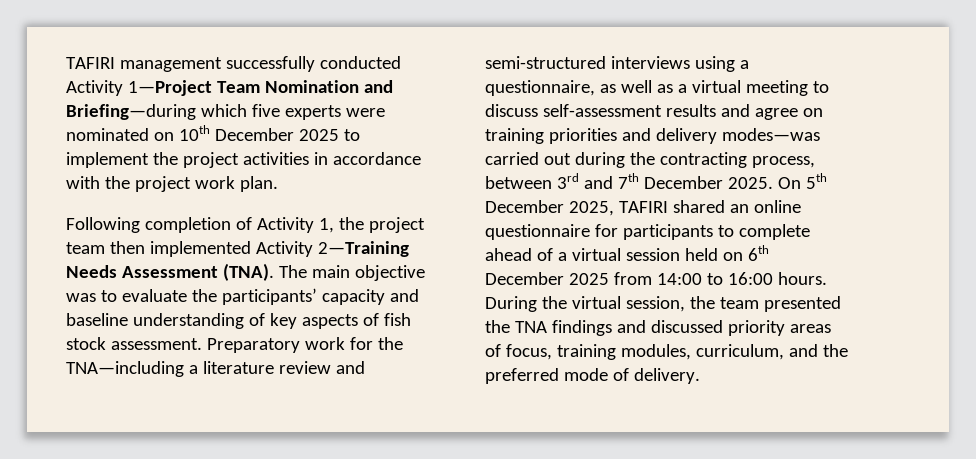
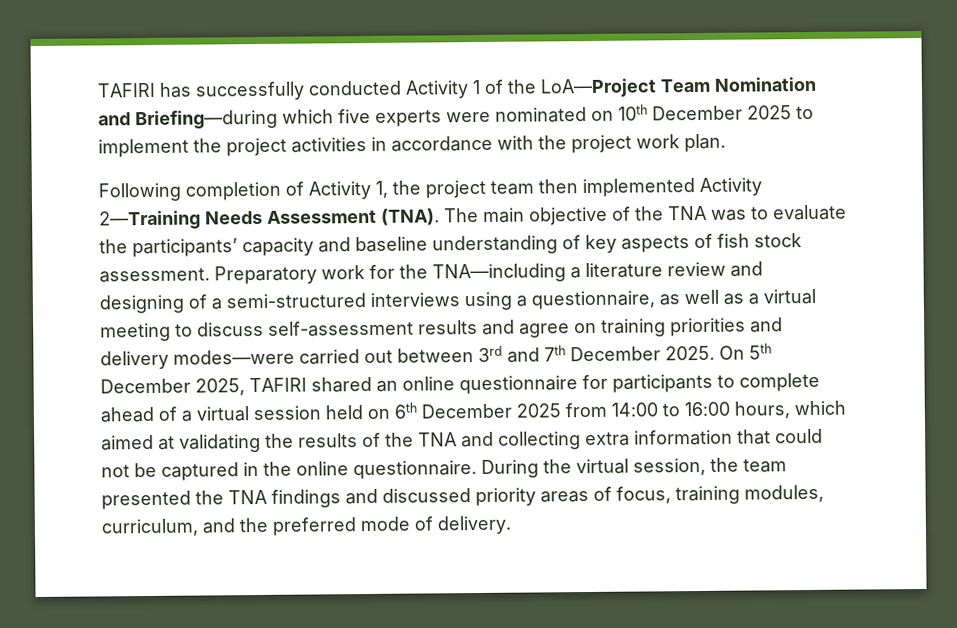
- TAFIRI management successfully conducted Activity 1—Project Team Nomination and Briefing—during which five experts were nominated on 10th December 2025 to implement the project activities in accordance with the project work plan.
+ TAFIRI has successfully conducted Activity 1 of the LoA—Project Team Nomination and Briefing—during which five experts were nominated on 10th December 2025 to implement the project activities in accordance with the project work plan.
- The main objective was to evaluate the participants’ capacity and baseline understanding of key aspects of fish stock assessment.
+ The main objective of the TNA was to evaluate the participants’ capacity and baseline understanding of key aspects of fish stock assessment.
- Preparatory work for the TNA—including a literature review and semi-structured interviews using a questionnaire, as well as a virtual meeting to discuss self-assessment results and agree on training priorities and delivery modes—was carried out during the contracting process, between 3rd and 7th December 2025.
+ Preparatory work for the TNA—including a literature review and designing of a semi-structured interviews using a questionnaire, as well as a virtual meeting to discuss self-assessment results and agree on training priorities and delivery modes—were carried out between 3rd and 7th December 2025.
- On 5th December 2025, TAFIRI shared an online questionnaire for participants to complete ahead of a virtual session held on 6th December 2025 from 14:00 to 16:00 hours.
+ On 5th December 2025, TAFIRI shared an online questionnaire for participants to complete ahead of a virtual session held on 6th December 2025 from 14:00 to 16:00 hours, which aimed at validating the results of the TNA and collecting extra information that could not be captured in the online questionnaire.

